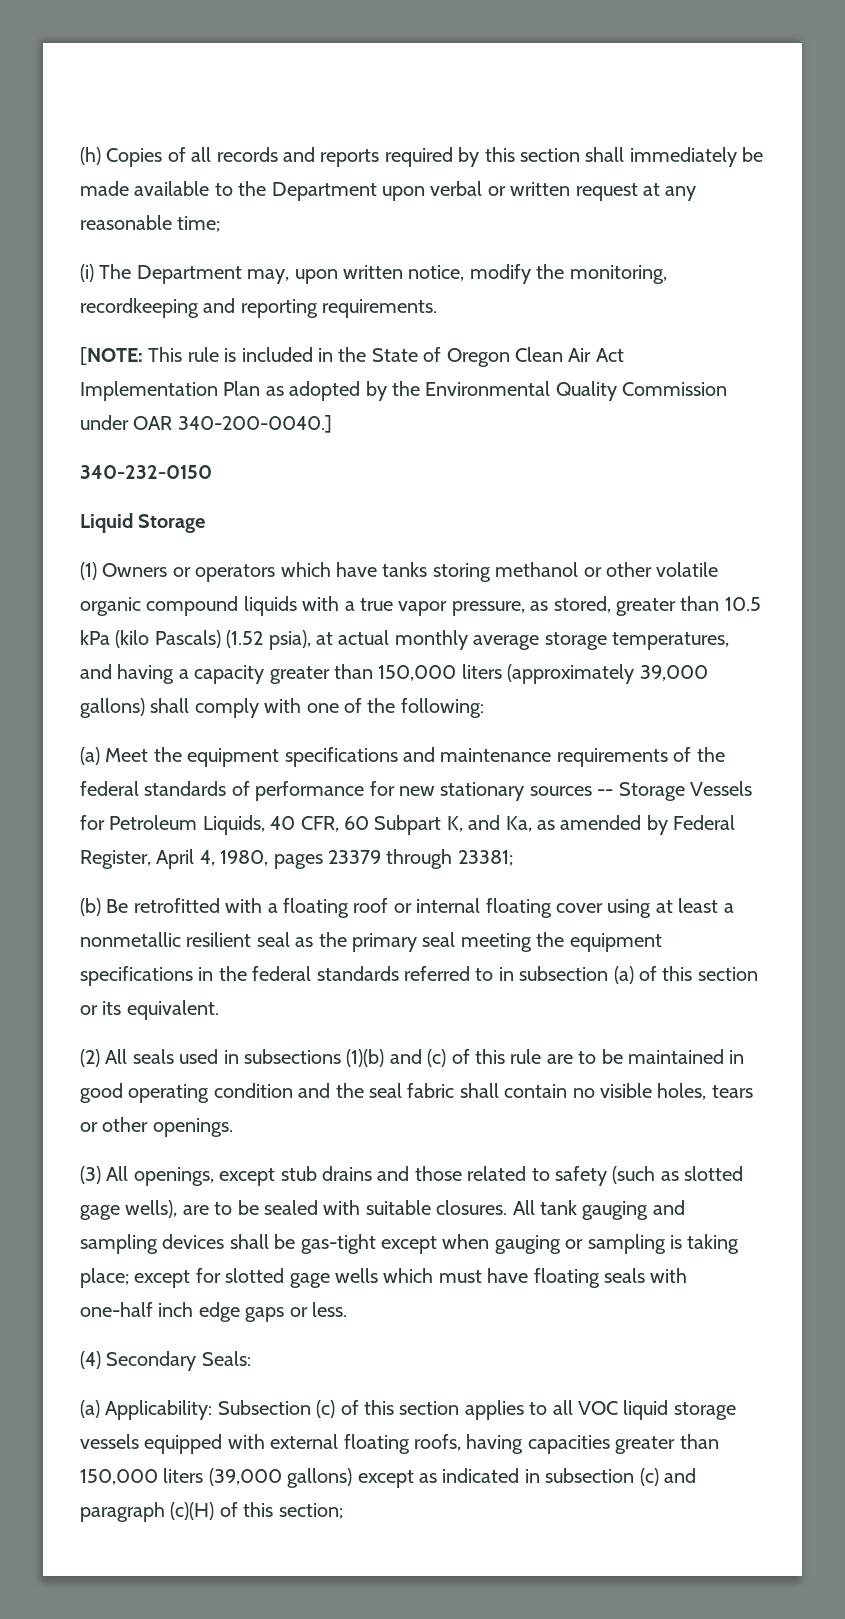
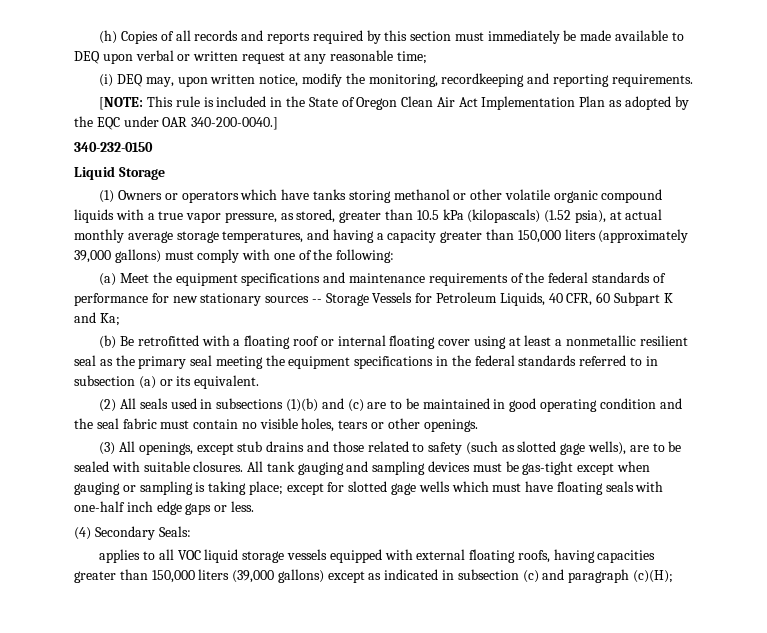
- (h) Copies of all records and reports required by this section shall immediately be made available to the Department upon verbal or written request at any reasonable time;
+ (h) Copies of all records and reports required by this section must immediately be made available to DEQ upon verbal or written request at any reasonable time;
- (i) The Department may, upon written notice, modify the monitoring, recordkeeping and reporting requirements.
+ (i) DEQ may, upon written notice, modify the monitoring, recordkeeping and reporting requirements.
- [NOTE: This rule is included in the State of Oregon Clean Air Act Implementation Plan as adopted by the Environmental Quality Commission under OAR 340-200-0040.]
+ [NOTE: This rule is included in the State of Oregon Clean Air Act Implementation Plan as adopted by the EQC under OAR 340-200-0040.]
- (1) Owners or operators which have tanks storing methanol or other volatile organic compound liquids with a true vapor pressure, as stored, greater than 10.5 kPa (kilo Pascals) (1.52 psia), at actual monthly average storage temperatures, and having a capacity greater than 150,000 liters (approximately 39,000 gallons) shall comply with one of the following:
+ (1) Owners or operators which have tanks storing methanol or other volatile organic compound liquids with a true vapor pressure, as stored, greater than 10.5 kPa (kilopascals) (1.52 psia), at actual monthly average storage temperatures, and having a capacity greater than 150,000 liters (approximately 39,000 gallons) must comply with one of the following:
- (a) Meet the equipment specifications and maintenance requirements of the federal standards of performance for new stationary sources -- Storage Vessels for Petroleum Liquids, 40 CFR, 60 Subpart K, and Ka, as amended by Federal Register, April 4, 1980, pages 23379 through 23381;
+ (a) Meet the equipment specifications and maintenance requirements of the federal standards of performance for new stationary sources -- Storage Vessels for Petroleum Liquids, 40 CFR, 60 Subpart K and Ka;
- (b) Be retrofitted with a floating roof or internal floating cover using at least a nonmetallic resilient seal as the primary seal meeting the equipment specifications in the federal standards referred to in subsection (a) of this section or its equivalent.
+ (b) Be retrofitted with a floating roof or internal floating cover using at least a nonmetallic resilient seal as the primary seal meeting the equipment specifications in the federal standards referred to in subsection (a) or its equivalent.
- (2) All seals used in subsections (1)(b) and (c) of this rule are to be maintained in good operating condition and the seal fabric shall contain no visible holes, tears or other openings.
+ (2) All seals used in subsections (1)(b) and (c) are to be maintained in good operating condition and the seal fabric must contain no visible holes, tears or other openings.
- All tank gauging and sampling devices shall be gas-tight except when gauging or sampling is taking place; except for slotted gage wells which must have floating seals with one-half inch edge gaps or less.
+ All tank gauging and sampling devices must be gas-tight except when gauging or sampling is taking place; except for slotted gage wells which must have floating seals with one-half inch edge gaps or less.
- (a) Applicability: Subsection (c) of this section applies to all VOC liquid storage vessels equipped with external floating roofs, having capacities greater than 150,000 liters (39,000 gallons) except as indicated in subsection (c) and paragraph (c)(H) of this section;
+ applies to all VOC liquid storage vessels equipped with external floating roofs, having capacities greater than 150,000 liters (39,000 gallons) except as indicated in subsection (c) and paragraph (c)(H);

